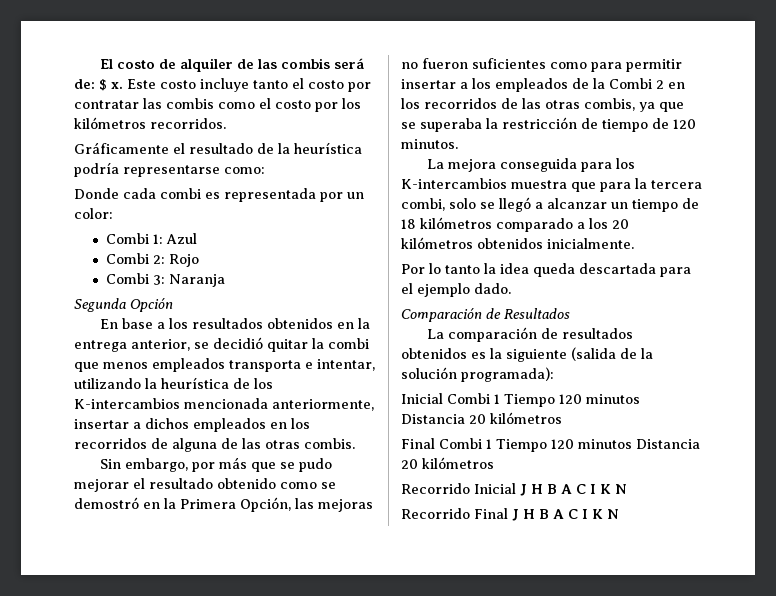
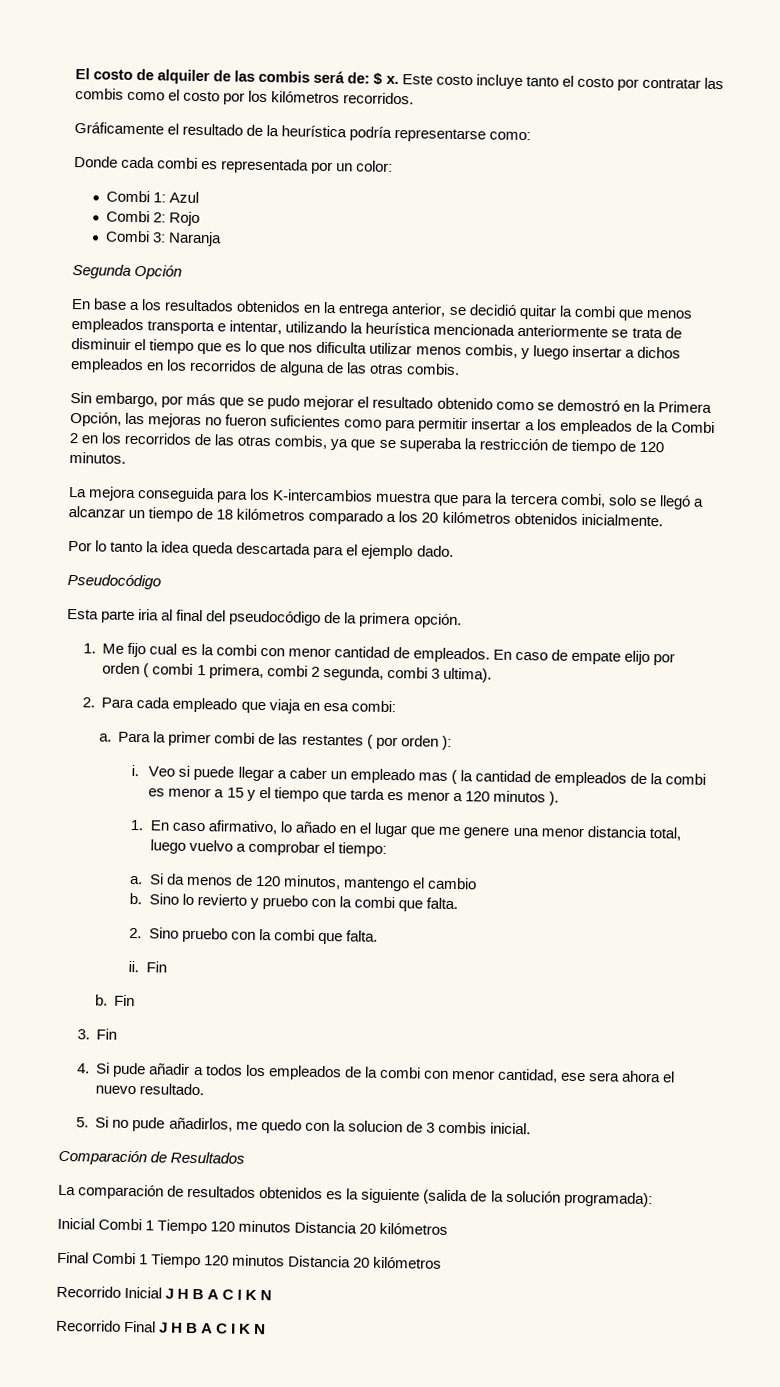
- En base a los resultados obtenidos en la entrega anterior, se decidió quitar la combi que menos empleados transporta e intentar, utilizando la heurística de los K-intercambios mencionada anteriormente, insertar a dichos empleados en los recorridos de alguna de las otras combis.
+ En base a los resultados obtenidos en la entrega anterior, se decidió quitar la combi que menos empleados transporta e intentar, utilizando la heurística mencionada anteriormente se trata de disminuir el tiempo que es lo que nos dificulta utilizar menos combis, y luego insertar a dichos empleados en los recorridos de alguna de las otras combis.
+ Pseudocódigo
+ Esta parte iria al final del pseudocódigo de la primera opción.
+ 1. Me fijo cual es la combi con menor cantidad de empleados. En caso de empate elijo por orden ( combi 1 primera, combi 2 segunda, combi 3 ultima).
+ 2. Para cada empleado que viaja en esa combi:
+ a. Para la primer combi de las restantes ( por orden ):
+ i. Veo si puede llegar a caber un empleado mas ( la cantidad de empleados de la combi es menor a 15 y el tiempo que tarda es menor a 120 minutos ).
+ 1. En caso afirmativo, lo añado en el lugar que me genere una menor distancia total, luego vuelvo a comprobar el tiempo:
+ a. Si da menos de 120 minutos, mantengo el cambio
+ b. Sino lo revierto y pruebo con la combi que falta.
+ 2. Sino pruebo con la combi que falta.
+ ii. Fin
+ b. Fin
+ 3. Fin
+ 4. Si pude añadir a todos los empleados de la combi con menor cantidad, ese sera ahora el nuevo resultado.
+ 5. Si no pude añadirlos, me quedo con la solucion de 3 combis inicial.

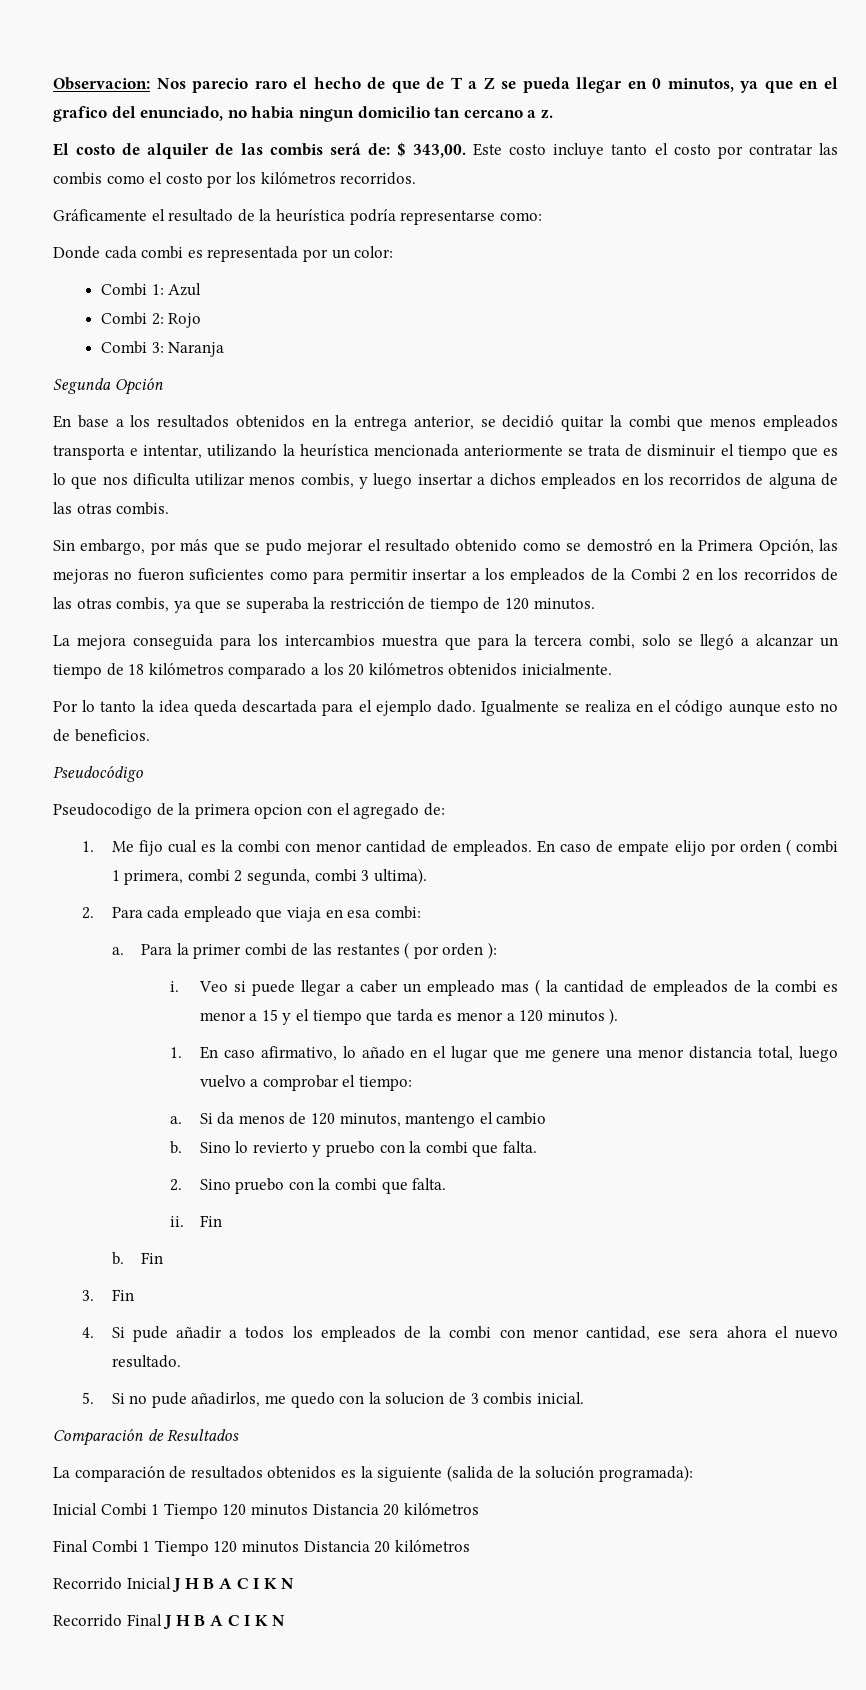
+ Observacion: Nos parecio raro el hecho de que de T a Z se pueda llegar en 0 minutos, ya que en el grafico del enunciado, no habia ningun domicilio tan cercano a z.
- El costo de alquiler de las combis será de: $ x.
+ El costo de alquiler de las combis será de: $ 343,00.
- La mejora conseguida para los K-intercambios muestra que para la tercera combi, solo se llegó a alcanzar un tiempo de 18 kilómetros comparado a los 20 kilómetros obtenidos inicialmente.
+ La mejora conseguida para los intercambios muestra que para la tercera combi, solo se llegó a alcanzar un tiempo de 18 kilómetros comparado a los 20 kilómetros obtenidos inicialmente.
- Por lo tanto la idea queda descartada para el ejemplo dado.
+ Por lo tanto la idea queda descartada para el ejemplo dado. Igualmente se realiza en el código aunque esto no de beneficios.
  Pseudocódigo
- Esta parte iria al final del pseudocódigo de la primera opción.
+ Pseudocodigo de la primera opcion con el agregado de:

